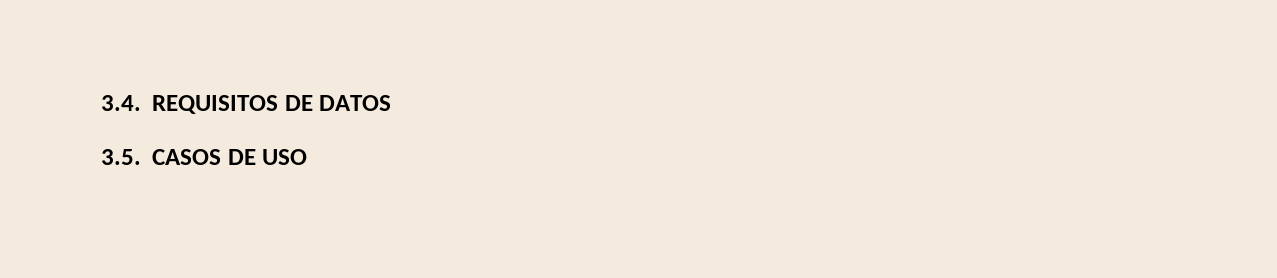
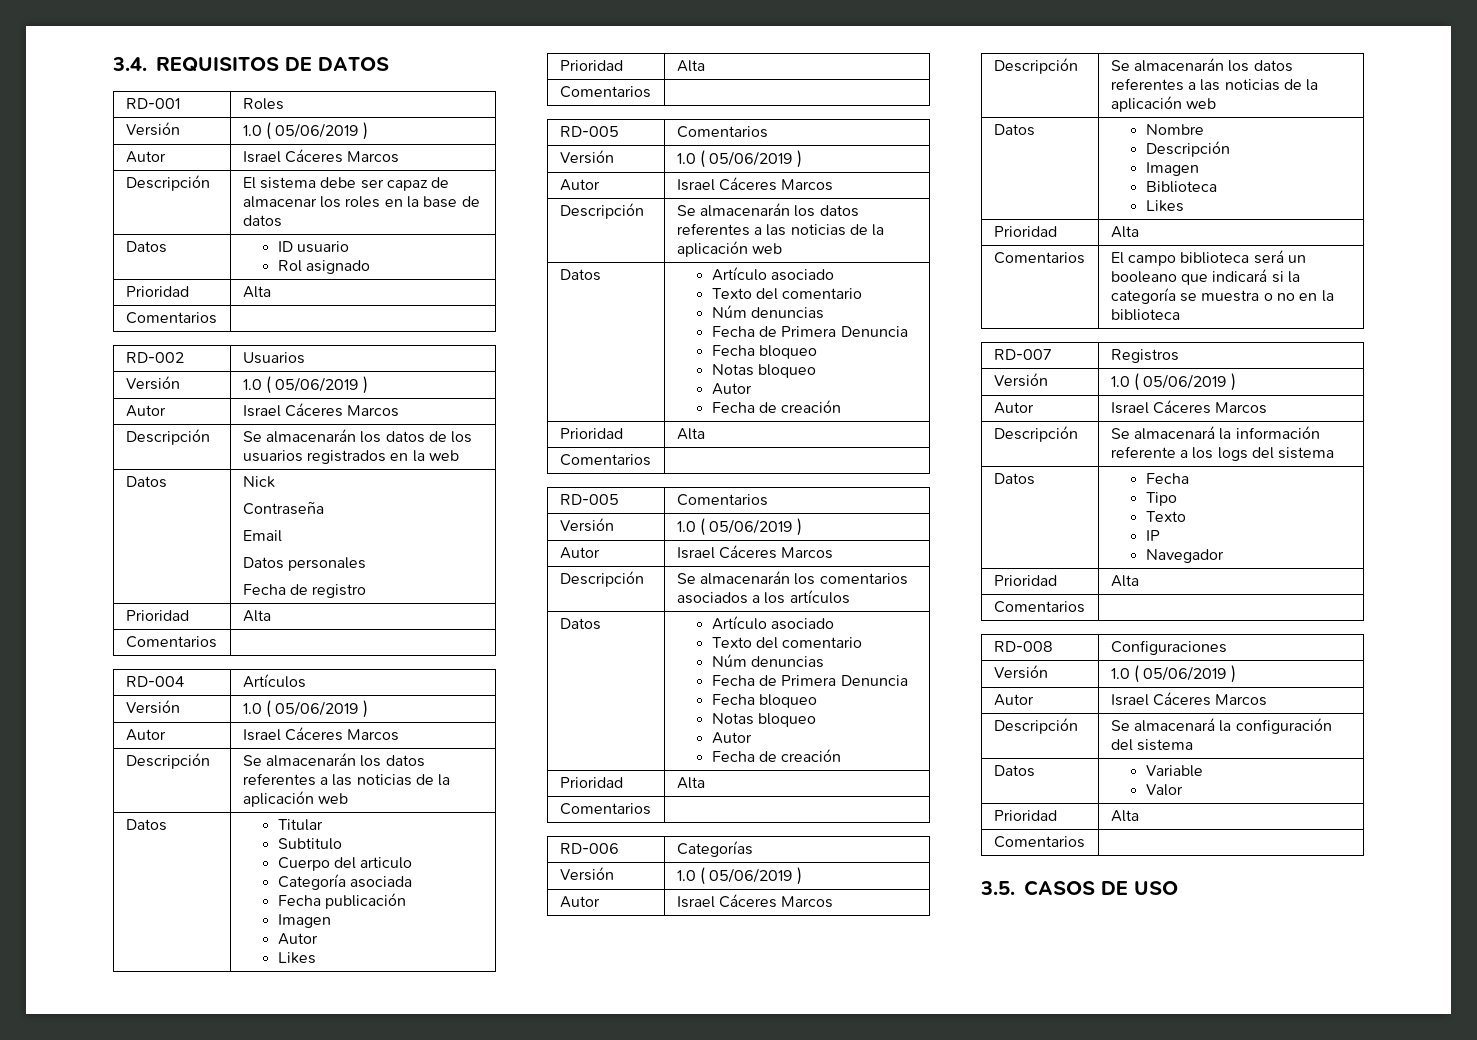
+ RD-001 | Roles
+ Versión | 1.0 ( 05/06/2019 )
+ Autor | Israel Cáceres Marcos
+ Descripción | El sistema debe ser capaz de almacenar los roles en la base de datos
+ Datos | ID usuario
+ Rol asignado
+ Prioridad | Alta
+ Comentarios |
+ RD-002 | Usuarios
+ Versión | 1.0 ( 05/06/2019 )
+ Autor | Israel Cáceres Marcos
+ Descripción | Se almacenarán los datos de los usuarios registrados en la web
+ Datos | Nick
+ Contraseña
+ Email
+ Datos personales
+ Fecha de registro
+ Prioridad | Alta
+ Comentarios |
+ RD-004 | Artículos
+ Versión | 1.0 ( 05/06/2019 )
+ Autor | Israel Cáceres Marcos
+ Descripción | Se almacenarán los datos referentes a las noticias de la aplicación web
+ Datos | Titular
+ Subtitulo
+ Cuerpo del articulo
+ Categoría asociada
+ Fecha publicación
+ Imagen
+ Autor
+ Likes
+ Prioridad | Alta
+ Comentarios |
+ RD-005 | Comentarios
+ Versión | 1.0 ( 05/06/2019 )
+ Autor | Israel Cáceres Marcos
+ Descripción | Se almacenarán los datos referentes a las noticias de la aplicación web
+ Datos | Artículo asociado
+ Texto del comentario
+ Núm denuncias
+ Fecha de Primera Denuncia
+ Fecha bloqueo
+ Notas bloqueo
+ Autor
+ Fecha de creación
+ Prioridad | Alta
+ Comentarios |
+ RD-005 | Comentarios
+ Versión | 1.0 ( 05/06/2019 )
+ Autor | Israel Cáceres Marcos
+ Descripción | Se almacenarán los comentarios asociados a los artículos
+ Datos | Artículo asociado
+ Texto del comentario
+ Núm denuncias
+ Fecha de Primera Denuncia
+ Fecha bloqueo
+ Notas bloqueo
+ Autor
+ Fecha de creación
+ Prioridad | Alta
+ Comentarios |
+ RD-006 | Categorías
+ Versión | 1.0 ( 05/06/2019 )
+ Autor | Israel Cáceres Marcos
+ Descripción | Se almacenarán los datos referentes a las noticias de la aplicación web
+ Datos | Nombre
+ Descripción
+ Imagen
+ Biblioteca
+ Likes
+ Prioridad | Alta
+ Comentarios | El campo biblioteca será un booleano que indicará si la categoría se muestra o no en la biblioteca
+ RD-007 | Registros
+ Versión | 1.0 ( 05/06/2019 )
+ Autor | Israel Cáceres Marcos
+ Descripción | Se almacenará la información referente a los logs del sistema
+ Datos | Fecha
+ Tipo
+ Texto
+ IP
+ Navegador
+ Prioridad | Alta
+ Comentarios |
+ RD-008 | Configuraciones
+ Versión | 1.0 ( 05/06/2019 )
+ Autor | Israel Cáceres Marcos
+ Descripción | Se almacenará la configuración del sistema
+ Datos | Variable
+ Valor
+ Prioridad | Alta
+ Comentarios |

